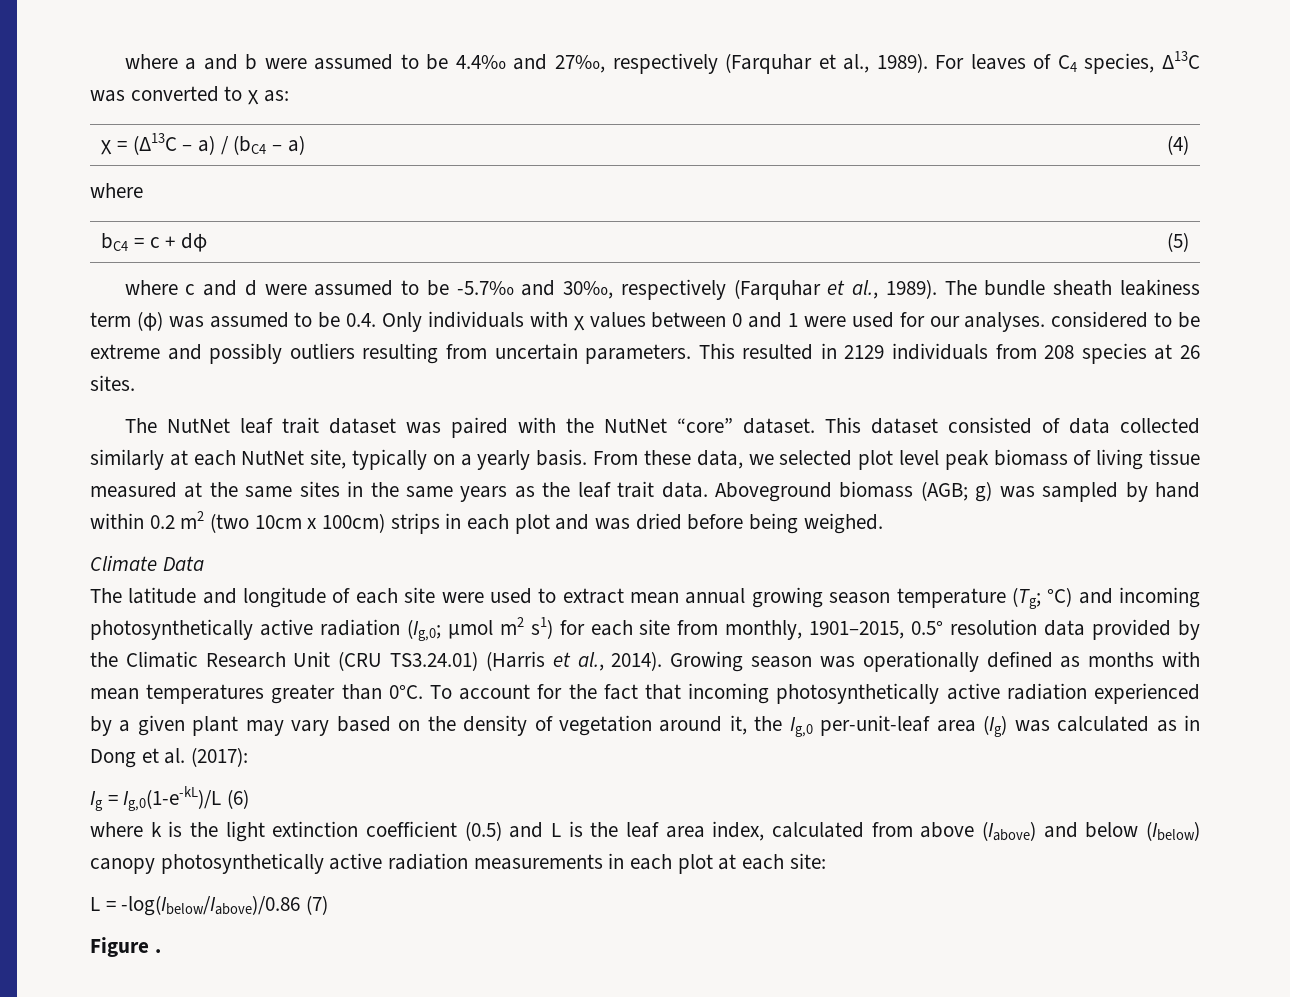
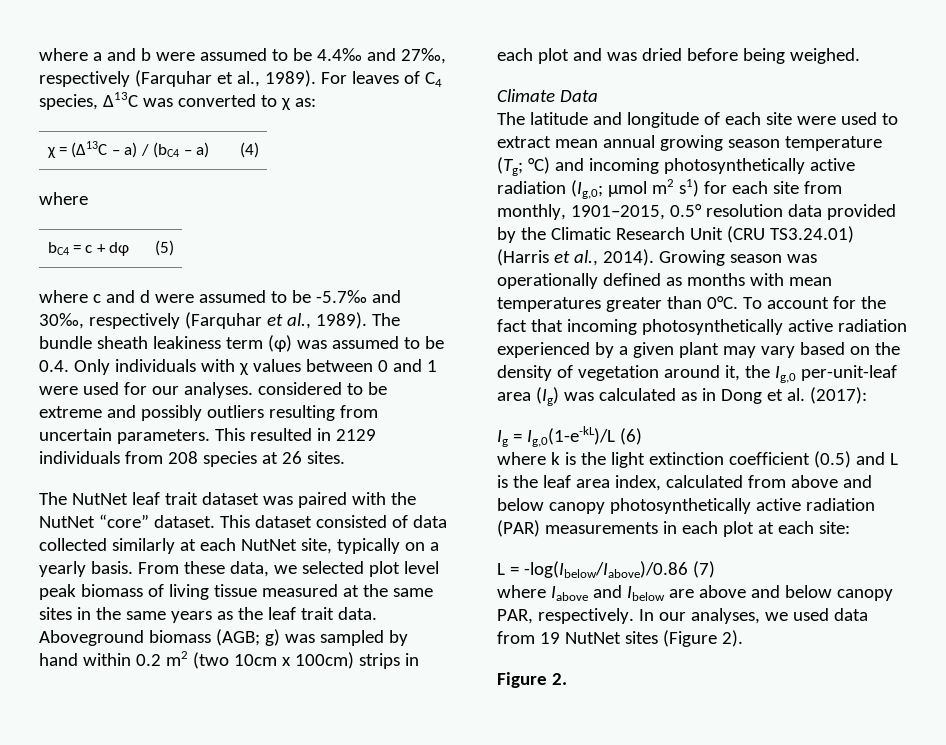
- where k is the light extinction coefficient (0.5) and L is the leaf area index, calculated from above (Iabove) and below (Ibelow) canopy photosynthetically active radiation measurements in each plot at each site:
+ where k is the light extinction coefficient (0.5) and L is the leaf area index, calculated from above and below canopy photosynthetically active radiation (PAR) measurements in each plot at each site:
+ where Iabove and Ibelow are above and below canopy PAR, respectively. In our analyses, we used data from 19 NutNet sites (Figure 2).
- Figure .
+ Figure 2.

